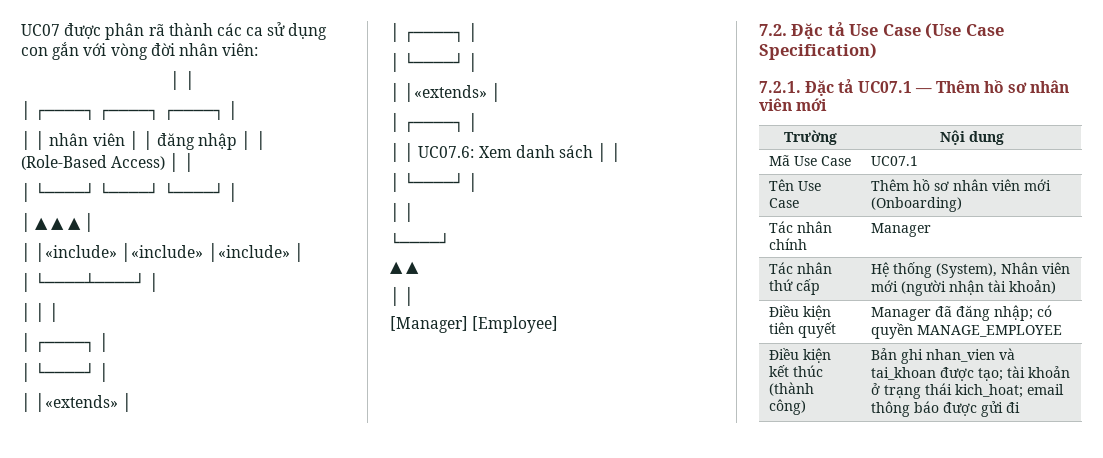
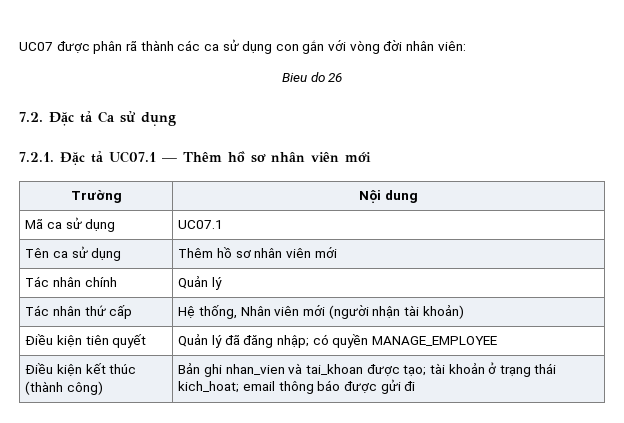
  UC07 được phân rã thành các ca sử dụng con gắn với vòng đời nhân viên:
- │ │
- │ ┌────┐ ┌────┐ ┌────┐ │
- │ │ nhân viên │ │ đăng nhập │ │ (Role-Based Access) │ │
- │ └────┘ └────┘ └────┘ │
- │ ▲ ▲ ▲ │
- │ │«include» │«include» │«include» │
- │ └────┴────┘ │
- │ │ │
- │ ┌────┐ │
- │ └────┘ │
- │ │«extends» │
- │ ┌────┐ │
- │ └────┘ │
- │ │«extends» │
- │ ┌────┐ │
- │ │ UC07.6: Xem danh sách │ │
- │ └────┘ │
- │ │
- └────┘
- ▲ ▲
- │ │
- [Manager] [Employee]
- 7.2. Đặc tả Use Case (Use Case Specification)
+ Bieu do 26
+ 7.2. Đặc tả Ca sử dụng
- Mã Use Case | UC07.1
+ Mã ca sử dụng | UC07.1
- Tên Use Case | Thêm hồ sơ nhân viên mới (Onboarding)
+ Tên ca sử dụng | Thêm hồ sơ nhân viên mới
- Tác nhân chính | Manager
+ Tác nhân chính | Quản lý
- Tác nhân thứ cấp | Hệ thống (System), Nhân viên mới (người nhận tài khoản)
+ Tác nhân thứ cấp | Hệ thống, Nhân viên mới (người nhận tài khoản)
- Điều kiện tiên quyết | Manager đã đăng nhập; có quyền MANAGE_EMPLOYEE
+ Điều kiện tiên quyết | Quản lý đã đăng nhập; có quyền MANAGE_EMPLOYEE

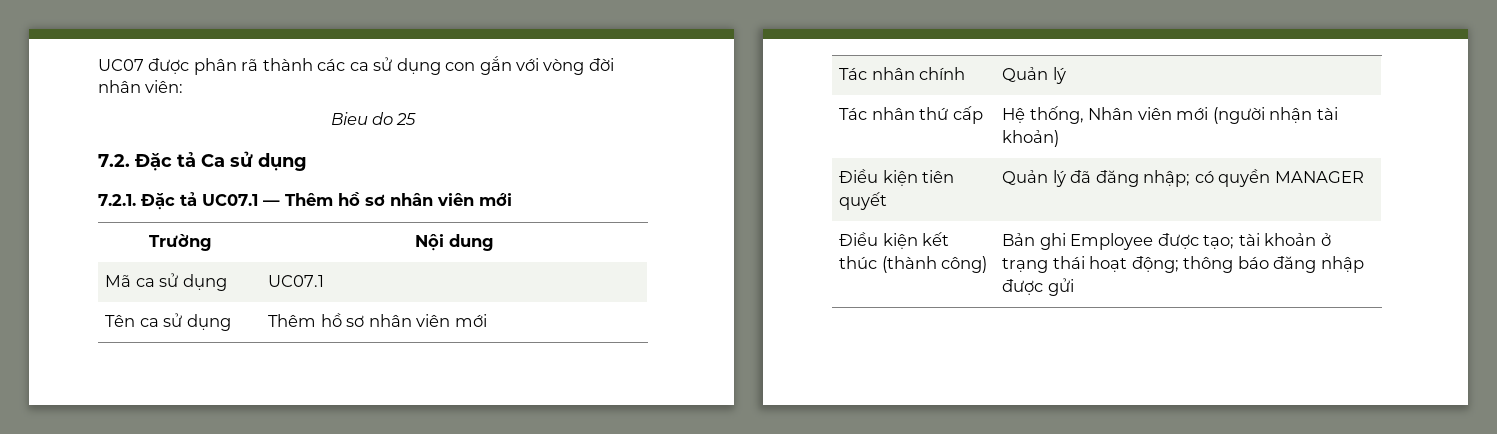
- Bieu do 26
+ Bieu do 25
- Điều kiện tiên quyết | Quản lý đã đăng nhập; có quyền MANAGE_EMPLOYEE
+ Điều kiện tiên quyết | Quản lý đã đăng nhập; có quyền MANAGER
- Điều kiện kết thúc (thành công) | Bản ghi nhan_vien và tai_khoan được tạo; tài khoản ở trạng thái kich_hoat; email thông báo được gửi đi
+ Điều kiện kết thúc (thành công) | Bản ghi Employee được tạo; tài khoản ở trạng thái hoạt động; thông báo đăng nhập được gửi

